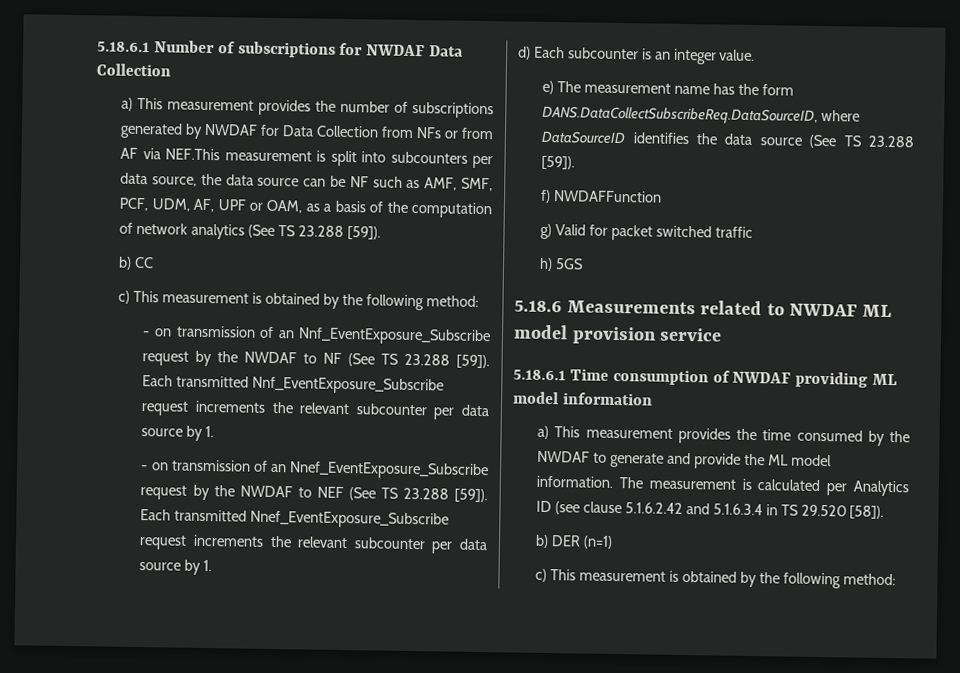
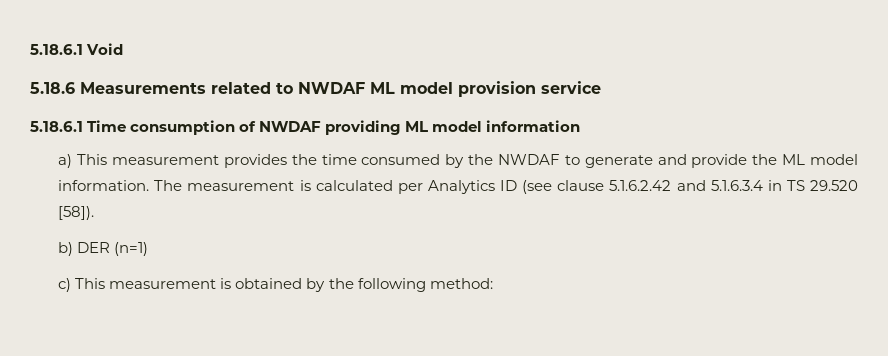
- 5.18.6.1 Number of subscriptions for NWDAF Data Collection
- a) This measurement provides the number of subscriptions generated by NWDAF for Data Collection from NFs or from AF via NEF.This measurement is split into subcounters per data source, the data source can be NF such as AMF, SMF, PCF, UDM, AF, UPF or OAM, as a basis of the computation of network analytics (See TS 23.288 [59]).
- b) CC
- c) This measurement is obtained by the following method:
- - on transmission of an Nnf_EventExposure_Subscribe request by the NWDAF to NF (See TS 23.288 [59]). Each transmitted Nnf_EventExposure_Subscribe request increments the relevant subcounter per data source by 1.
- - on transmission of an Nnef_EventExposure_Subscribe request by the NWDAF to NEF (See TS 23.288 [59]). Each transmitted Nnef_EventExposure_Subscribe request increments the relevant subcounter per data source by 1.
- d) Each subcounter is an integer value.
- e) The measurement name has the form DANS.DataCollectSubscribeReq.DataSourceID, where DataSourceID identifies the data source (See TS 23.288 [59]).
- f) NWDAFFunction
- g) Valid for packet switched traffic
- h) 5GS
+ 5.18.6.1 Void

